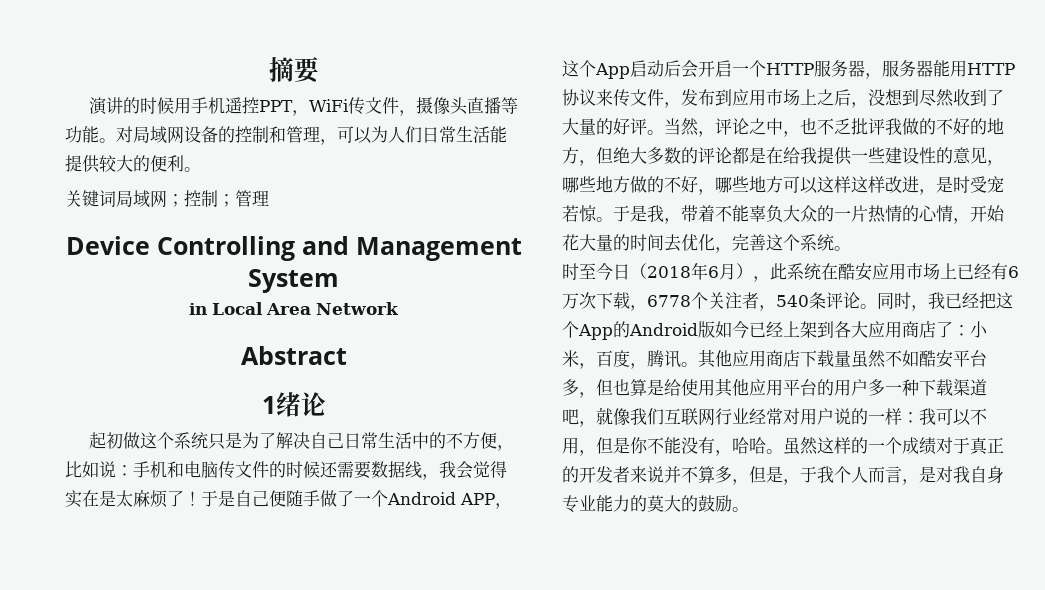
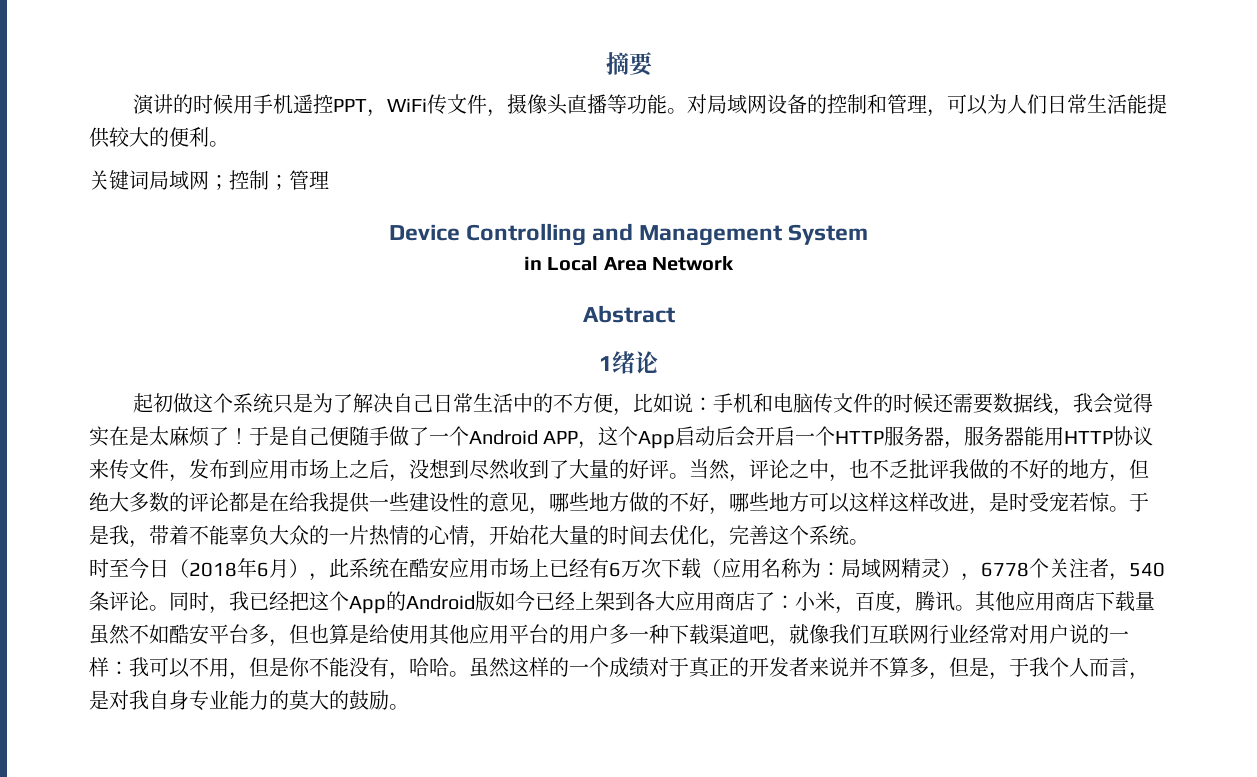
- 时至今日（2018年6月），此系统在酷安应用市场上已经有6万次下载，6778个关注者，540条评论。
+ 时至今日（2018年6月），此系统在酷安应用市场上已经有6万次下载（应用名称为：局域网精灵），6778个关注者，540条评论。

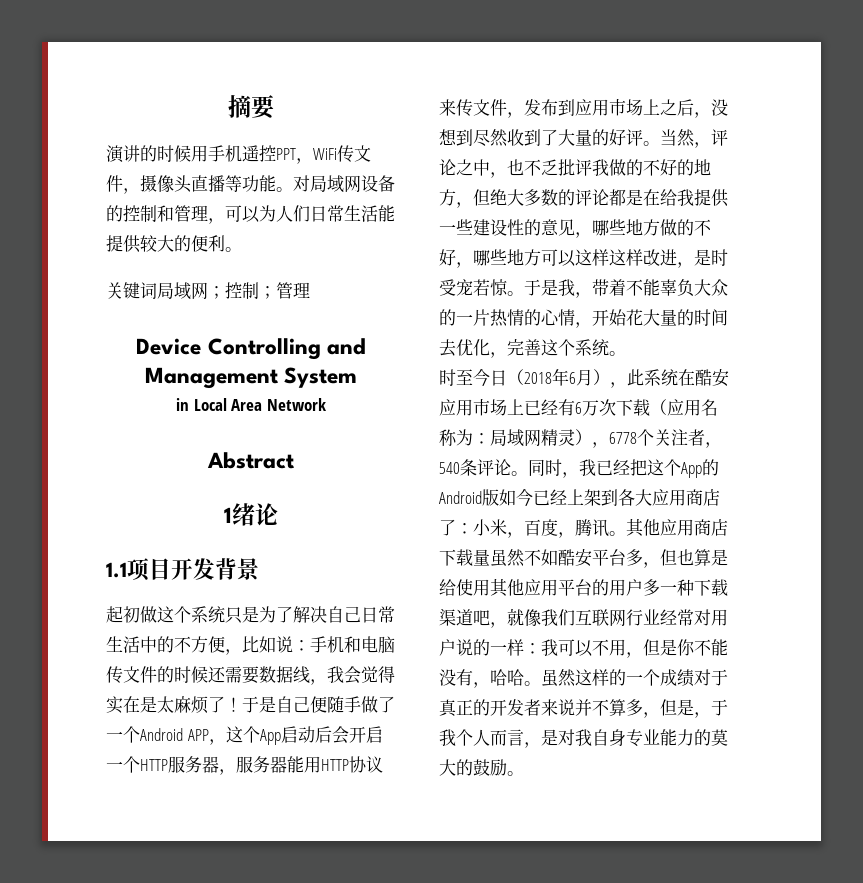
+ 1.1项目开发背景

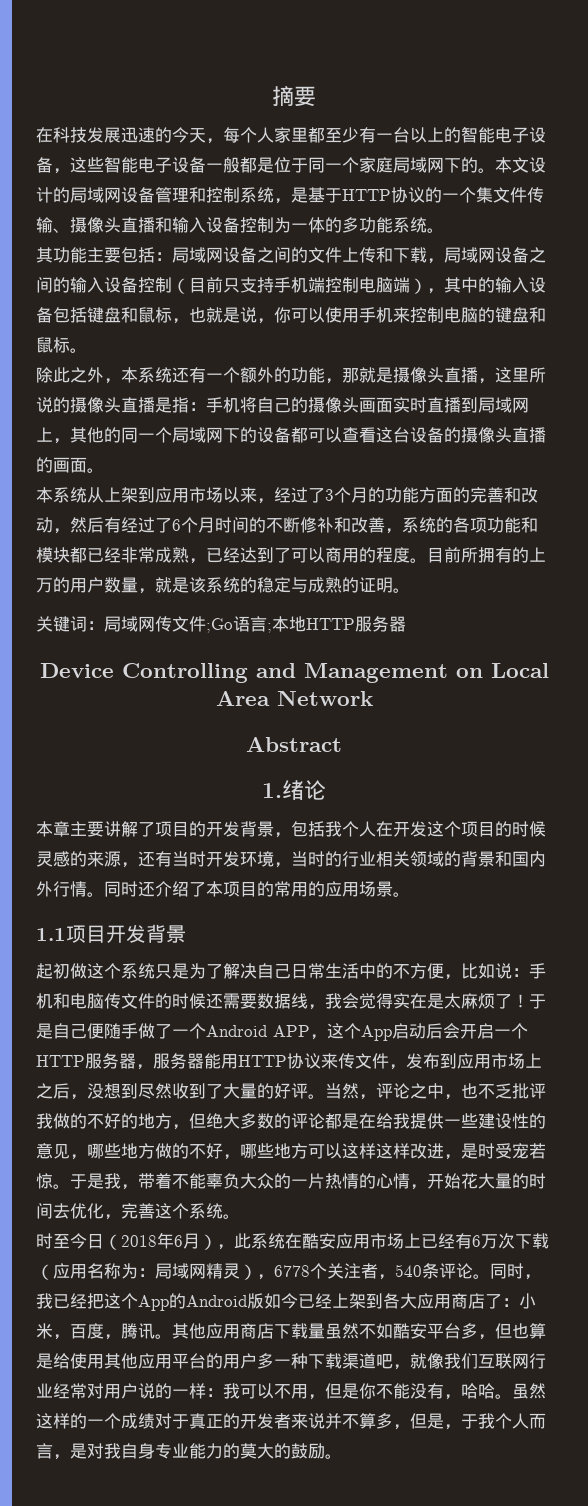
- 演讲的时候用手机遥控PPT，WiFi传文件，摄像头直播等功能。对局域网设备的控制和管理，可以为人们日常生活能提供较大的便利。
- 关键词局域网；控制；管理
+ 在科技发展迅速的今天，每个人家里都至少有一台以上的智能电子设备，这些智能电子设备一般都是位于同一个家庭局域网下的。本文设计的局域网设备管理和控制系统，是基于HTTP协议的一个集文件传输、摄像头直播和输入设备控制为一体的多功能系统。
+ 其功能主要包括：局域网设备之间的文件上传和下载，局域网设备之间的输入设备控制（目前只支持手机端控制电脑端），其中的输入设备包括键盘和鼠标，也就是说，你可以使用手机来控制电脑的键盘和鼠标。
+ 除此之外，本系统还有一个额外的功能，那就是摄像头直播，这里所说的摄像头直播是指：手机将自己的摄像头画面实时直播到局域网上，其他的同一个局域网下的设备都可以查看这台设备的摄像头直播的画面。
+ 本系统从上架到应用市场以来，经过了3个月的功能方面的完善和改动，然后有经过了6个月时间的不断修补和改善，系统的各项功能和模块都已经非常成熟，已经达到了可以商用的程度。目前所拥有的上万的用户数量，就是该系统的稳定与成熟的证明。
+ 关键词：局域网传文件;Go语言;本地HTTP服务器
- Device Controlling and Management System
- in Local Area Network
+ Device Controlling and Management on Local Area Network
- 1绪论
+ 1.绪论
+ 本章主要讲解了项目的开发背景，包括我个人在开发这个项目的时候灵感的来源，还有当时开发环境，当时的行业相关领域的背景和国内外行情。同时还介绍了本项目的常用的应用场景。

